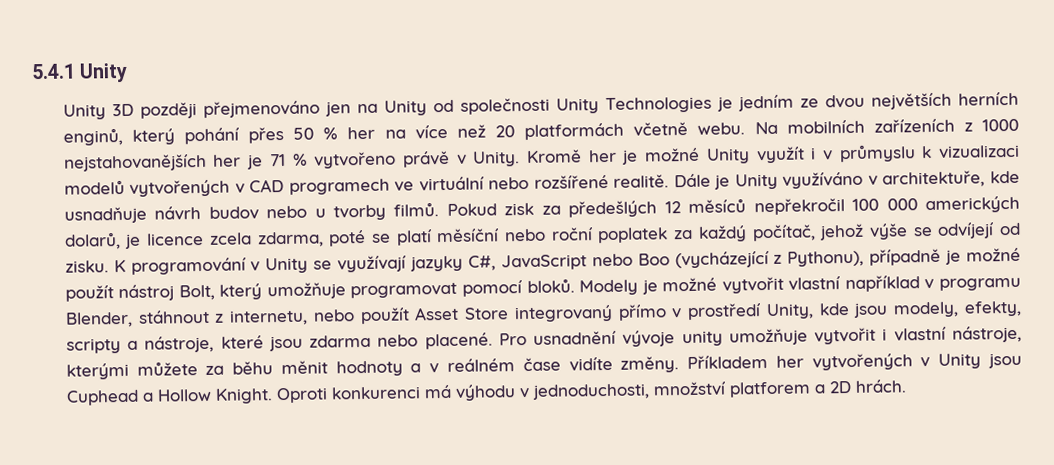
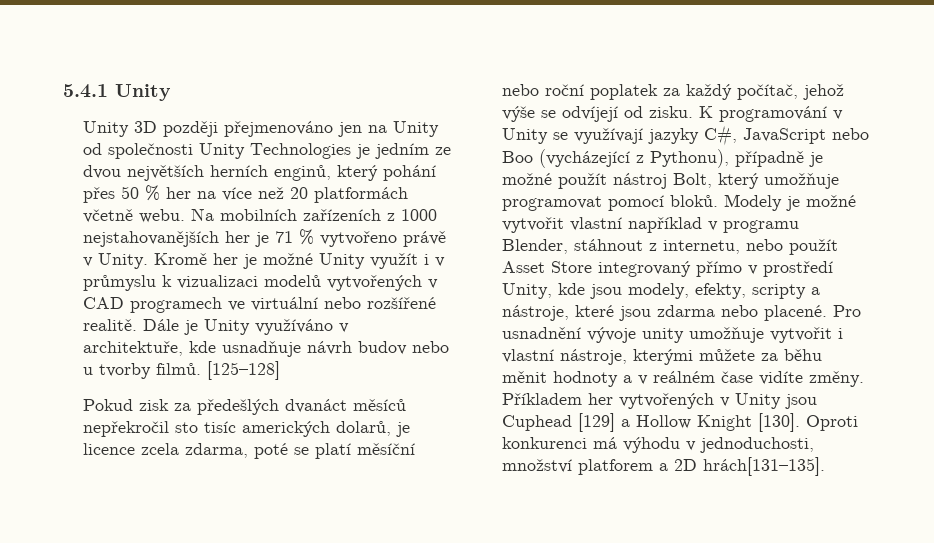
- Dále je Unity využíváno v architektuře, kde usnadňuje návrh budov nebo u tvorby filmů. Pokud zisk za předešlých 12 měsíců nepřekročil 100 000 amerických dolarů, je licence zcela zdarma, poté se platí měsíční nebo roční poplatek za každý počítač, jehož výše se odvíjejí od zisku.
+ Dále je Unity využíváno v architektuře, kde usnadňuje návrh budov nebo u tvorby filmů. [125–128]
+ Pokud zisk za předešlých dvanáct měsíců nepřekročil sto tisíc amerických dolarů, je licence zcela zdarma, poté se platí měsíční nebo roční poplatek za každý počítač, jehož výše se odvíjejí od zisku.
- Příkladem her vytvořených v Unity jsou Cuphead a Hollow Knight.
+ Příkladem her vytvořených v Unity jsou Cuphead [129] a Hollow Knight [130].
- Oproti konkurenci má výhodu v jednoduchosti, množství platforem a 2D hrách.
+ Oproti konkurenci má výhodu v jednoduchosti, množství platforem a 2D hrách[131–135].

